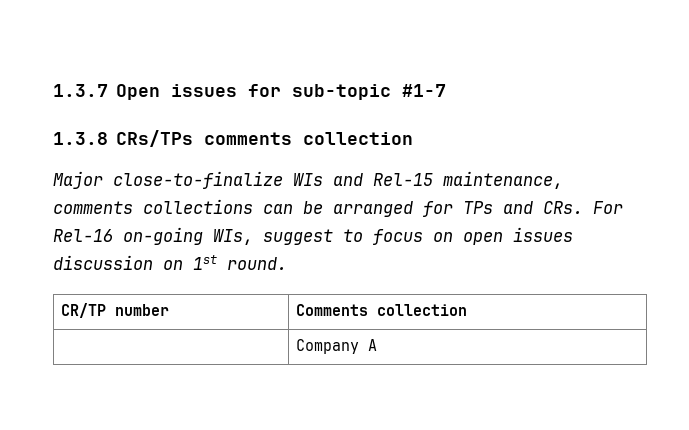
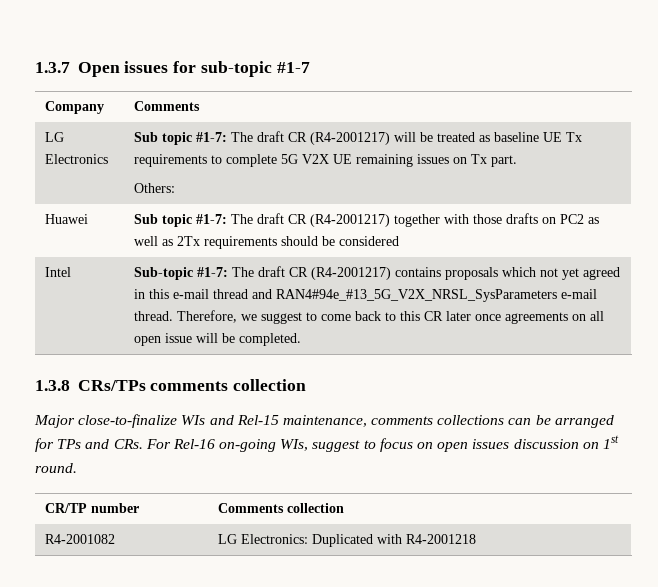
+ Company | Comments
+ LG Electronics | Sub topic #1-7: The draft CR (R4-2001217) will be treated as baseline UE Tx requirements to complete 5G V2X UE remaining issues on Tx part.
+ Others:
+ Huawei | Sub topic #1-7: The draft CR (R4-2001217) together with those drafts on PC2 as well as 2Tx requirements should be considered
+ Intel | Sub-topic #1-7: The draft CR (R4-2001217) contains proposals which not yet agreed in this e-mail thread and RAN4#94e_#13_5G_V2X_NRSL_SysParameters e-mail thread. Therefore, we suggest to come back to this CR later once agreements on all open issue will be completed.
- | Company A
+ R4-2001082 | LG Electronics: Duplicated with R4-2001218

